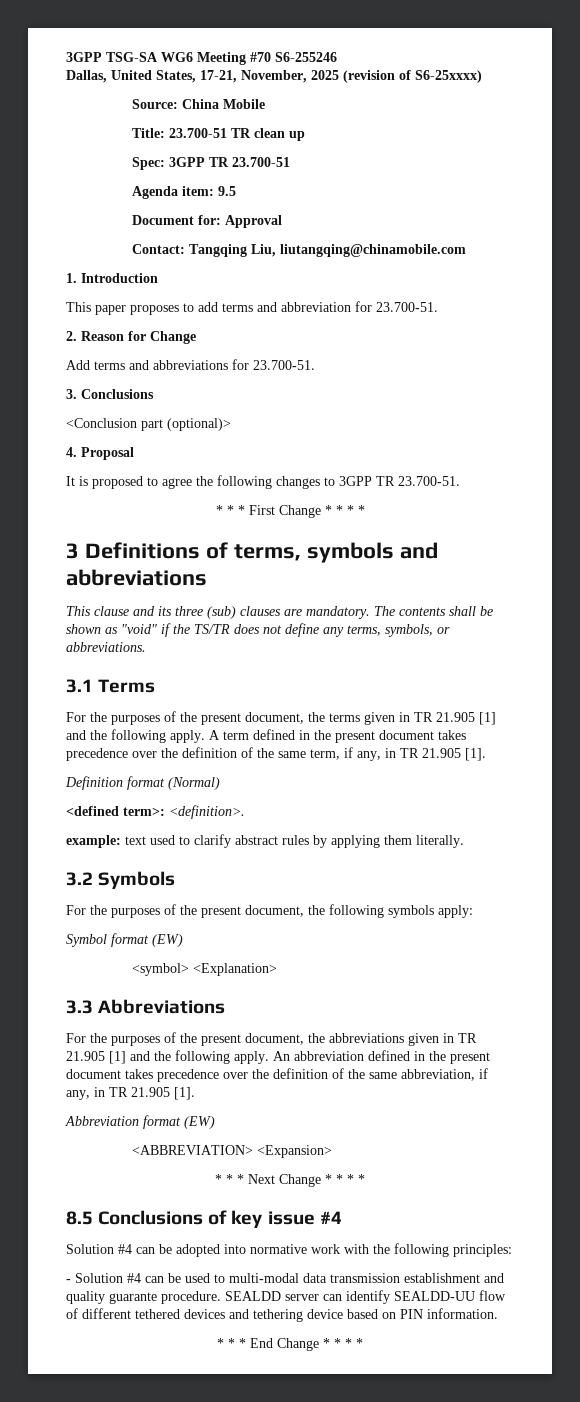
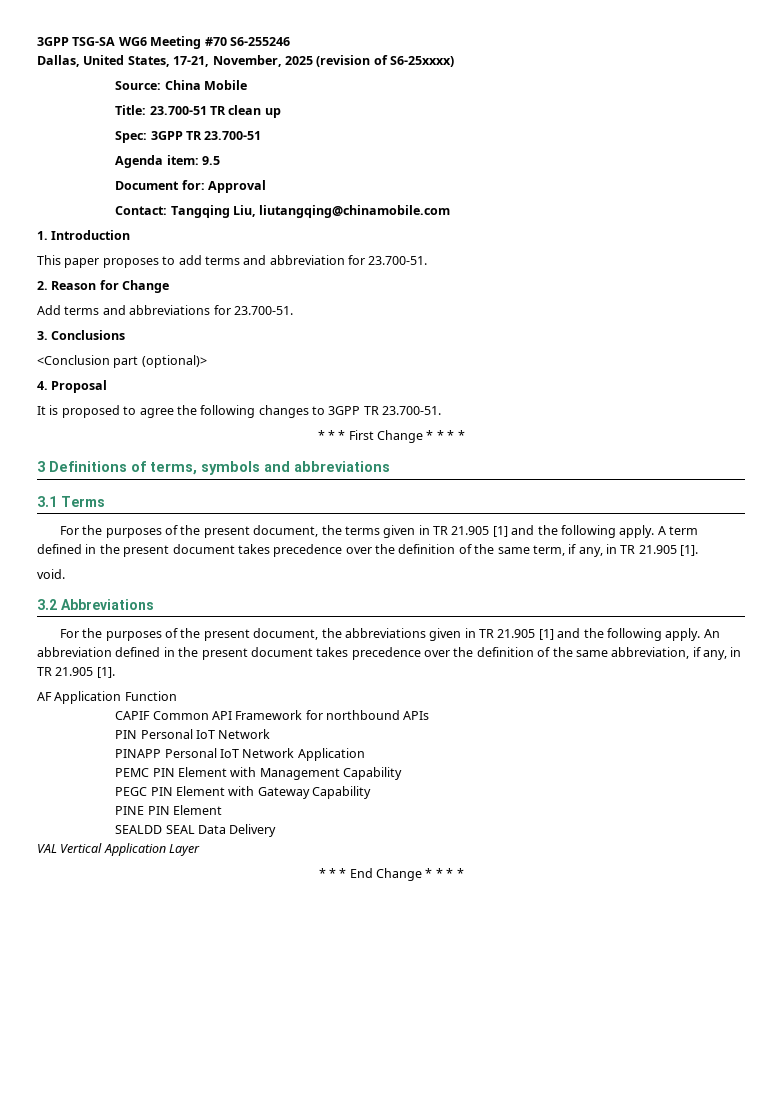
- This clause and its three (sub) clauses are mandatory. The contents shall be shown as "void" if the TS/TR does not define any terms, symbols, or abbreviations.
- Definition format (Normal)
- <defined term>: <definition>.
- example: text used to clarify abstract rules by applying them literally.
- 3.2 Symbols
- For the purposes of the present document, the following symbols apply:
- Symbol format (EW)
- <symbol> <Explanation>
- 3.3 Abbreviations
+ void.
+ 3.2 Abbreviations
- Abbreviation format (EW)
- <ABBREVIATION> <Expansion>
- * * * Next Change * * * *
- 8.5 Conclusions of key issue #4
- Solution #4 can be adopted into normative work with the following principles:
- - Solution #4 can be used to multi-modal data transmission establishment and quality guarante procedure. SEALDD server can identify SEALDD-UU flow of different tethered devices and tethering device based on PIN information.
+ AF Application Function
+ CAPIF Common API Framework for northbound APIs
+ PIN Personal IoT Network
+ PINAPP Personal IoT Network Application
+ PEMC PIN Element with Management Capability
+ PEGC PIN Element with Gateway Capability
+ PINE PIN Element
+ SEALDD SEAL Data Delivery
+ VAL Vertical Application Layer

